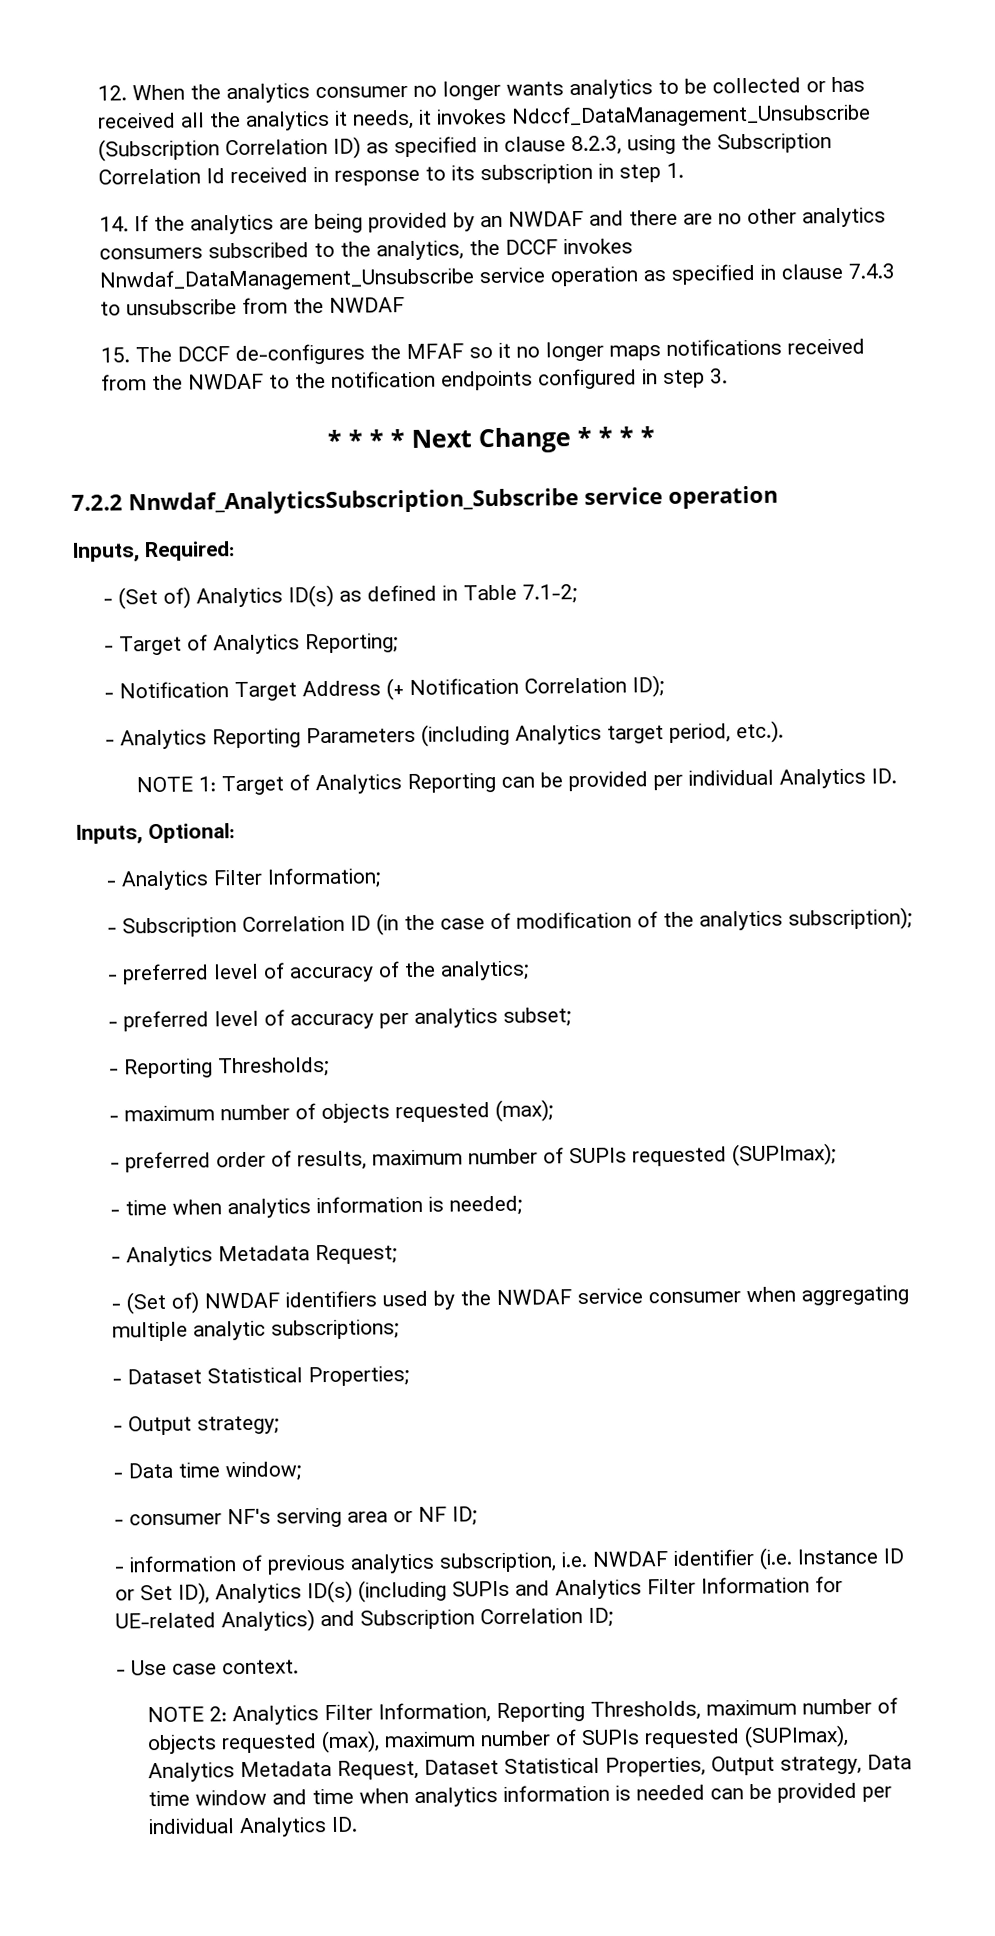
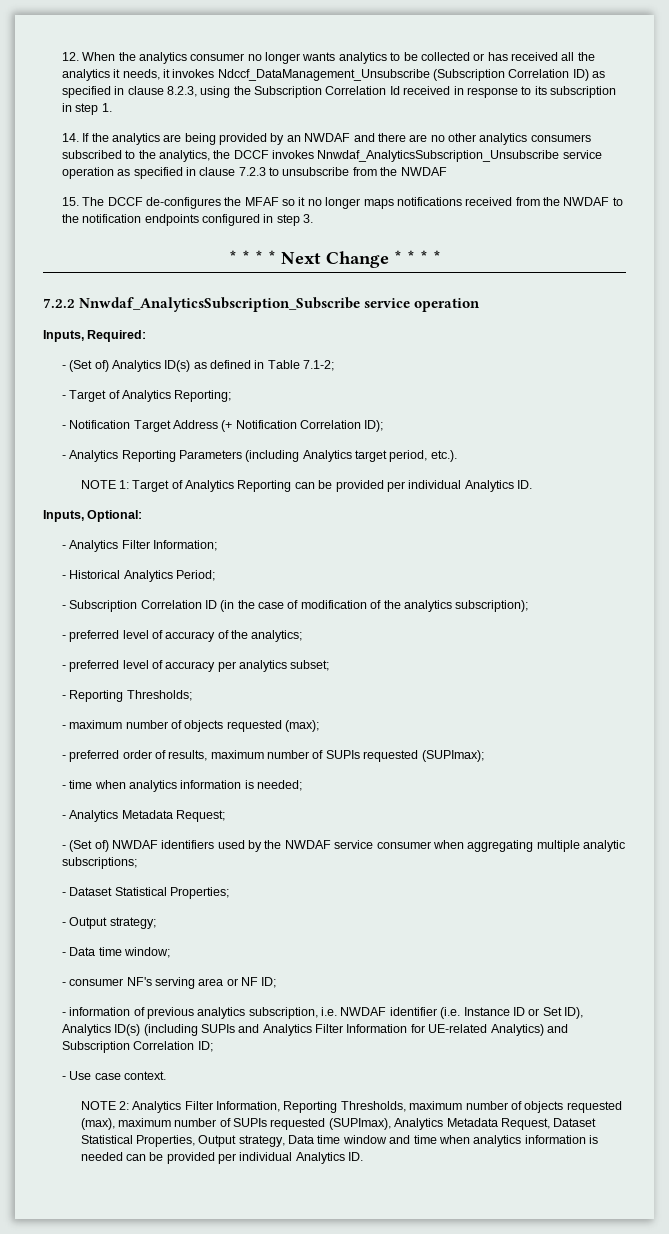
- 14. If the analytics are being provided by an NWDAF and there are no other analytics consumers subscribed to the analytics, the DCCF invokes Nnwdaf_DataManagement_Unsubscribe service operation as specified in clause 7.4.3 to unsubscribe from the NWDAF
+ 14. If the analytics are being provided by an NWDAF and there are no other analytics consumers subscribed to the analytics, the DCCF invokes Nnwdaf_AnalyticsSubscription_Unsubscribe service operation as specified in clause 7.2.3 to unsubscribe from the NWDAF
+ - Historical Analytics Period;

